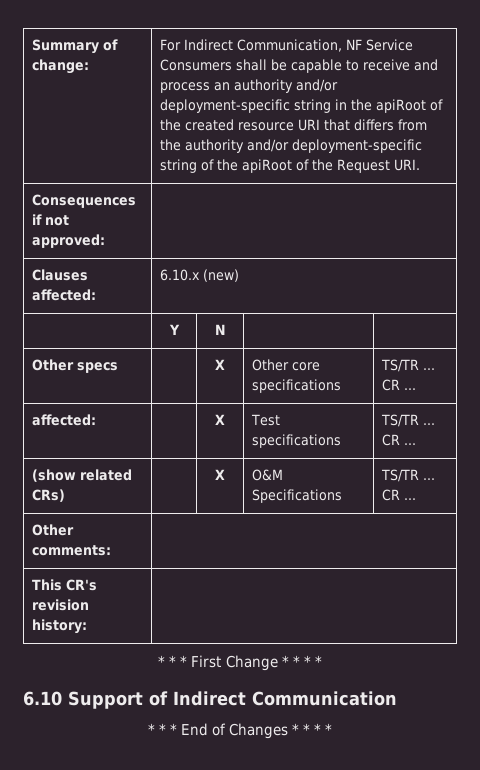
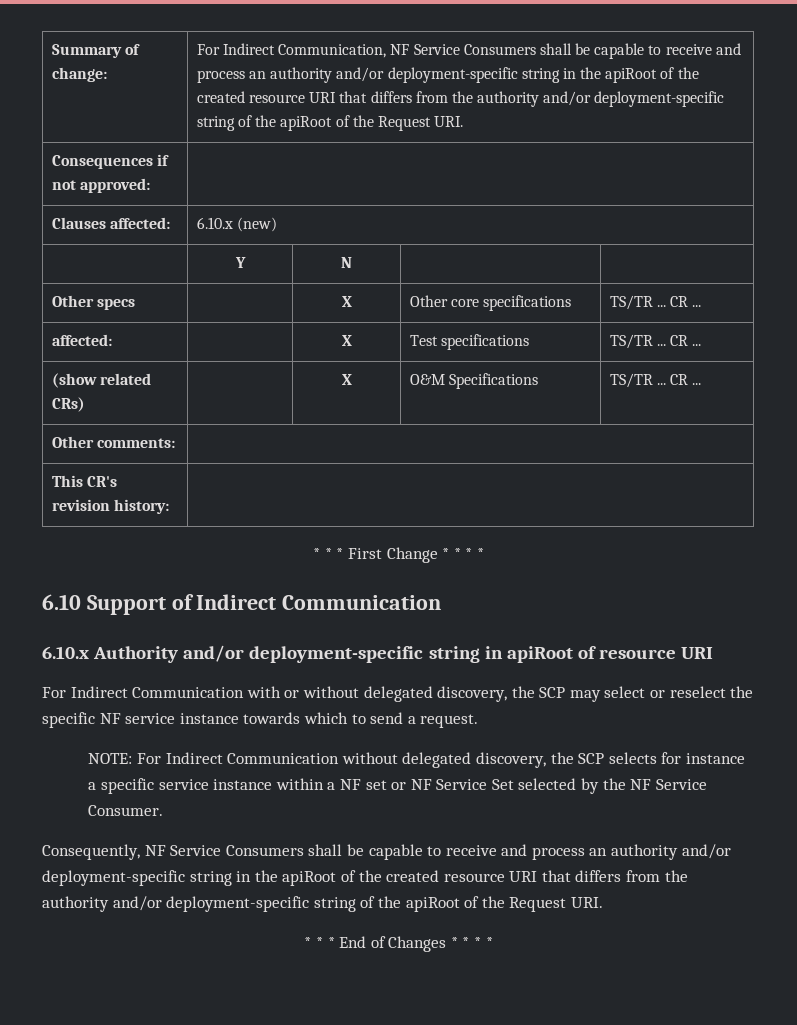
+ 6.10.x Authority and/or deployment-specific string in apiRoot of resource URI
+ For Indirect Communication with or without delegated discovery, the SCP may select or reselect the specific NF service instance towards which to send a request.
+ NOTE: For Indirect Communication without delegated discovery, the SCP selects for instance a specific service instance within a NF set or NF Service Set selected by the NF Service Consumer.
+ Consequently, NF Service Consumers shall be capable to receive and process an authority and/or deployment-specific string in the apiRoot of the created resource URI that differs from the authority and/or deployment-specific string of the apiRoot of the Request URI.

